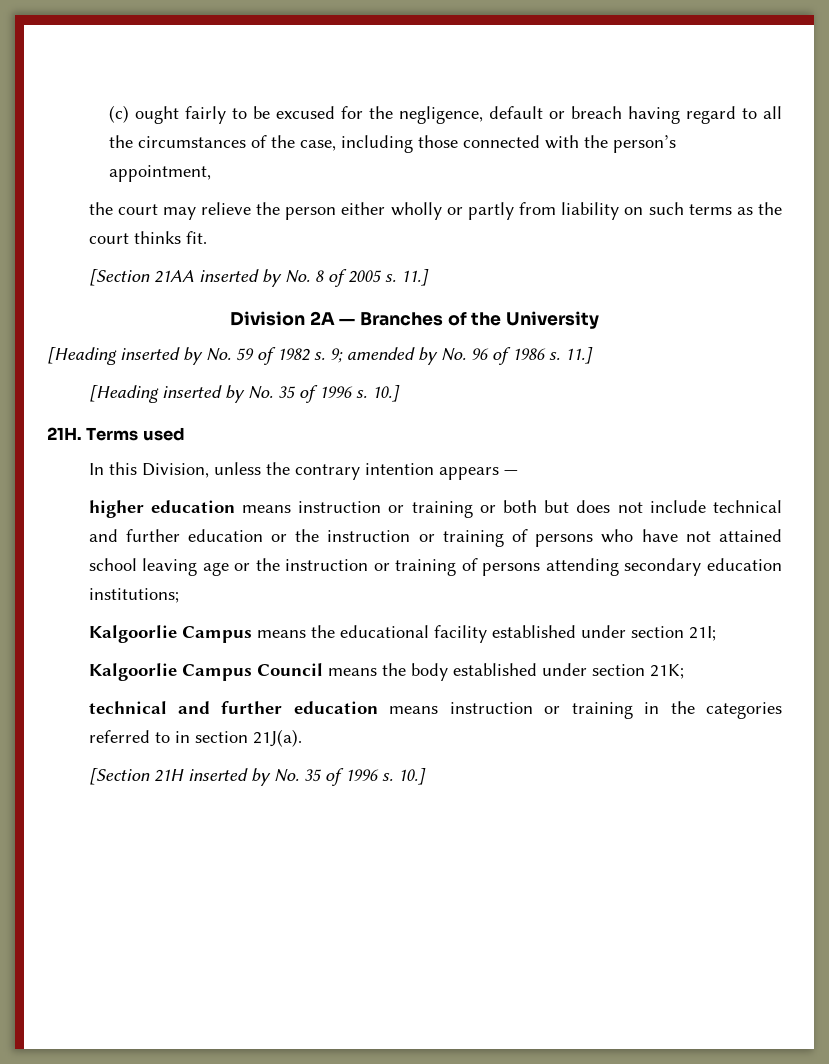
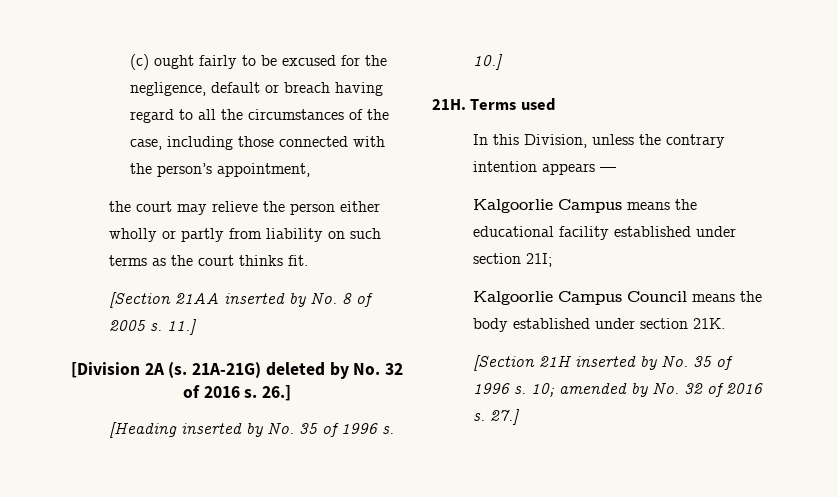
- Division 2A — Branches of the University
- [Heading inserted by No. 59 of 1982 s. 9; amended by No. 96 of 1986 s. 11.]
+ [Division 2A (s. 21A-21G) deleted by No. 32 of 2016 s. 26.]
- higher education means instruction or training or both but does not include technical and further education or the instruction or training of persons who have not attained school leaving age or the instruction or training of persons attending secondary education institutions;
- Kalgoorlie Campus Council means the body established under section 21K;
- technical and further education means instruction or training in the categories referred to in section 21J(a).
+ Kalgoorlie Campus Council means the body established under section 21K.
- [Section 21H inserted by No. 35 of 1996 s. 10.]
+ [Section 21H inserted by No. 35 of 1996 s. 10; amended by No. 32 of 2016 s. 27.]

